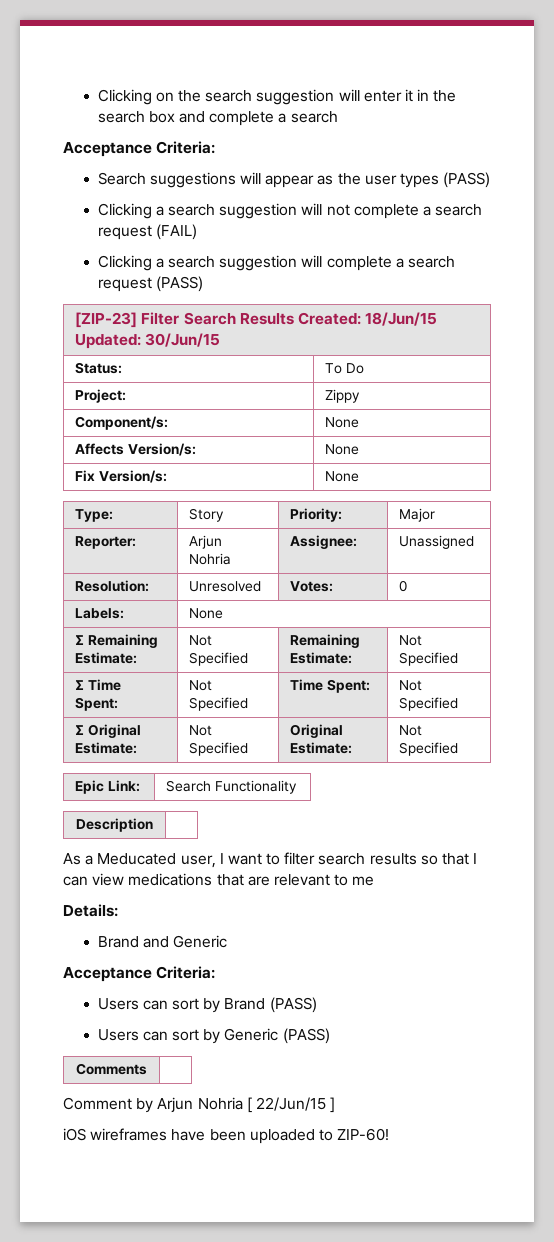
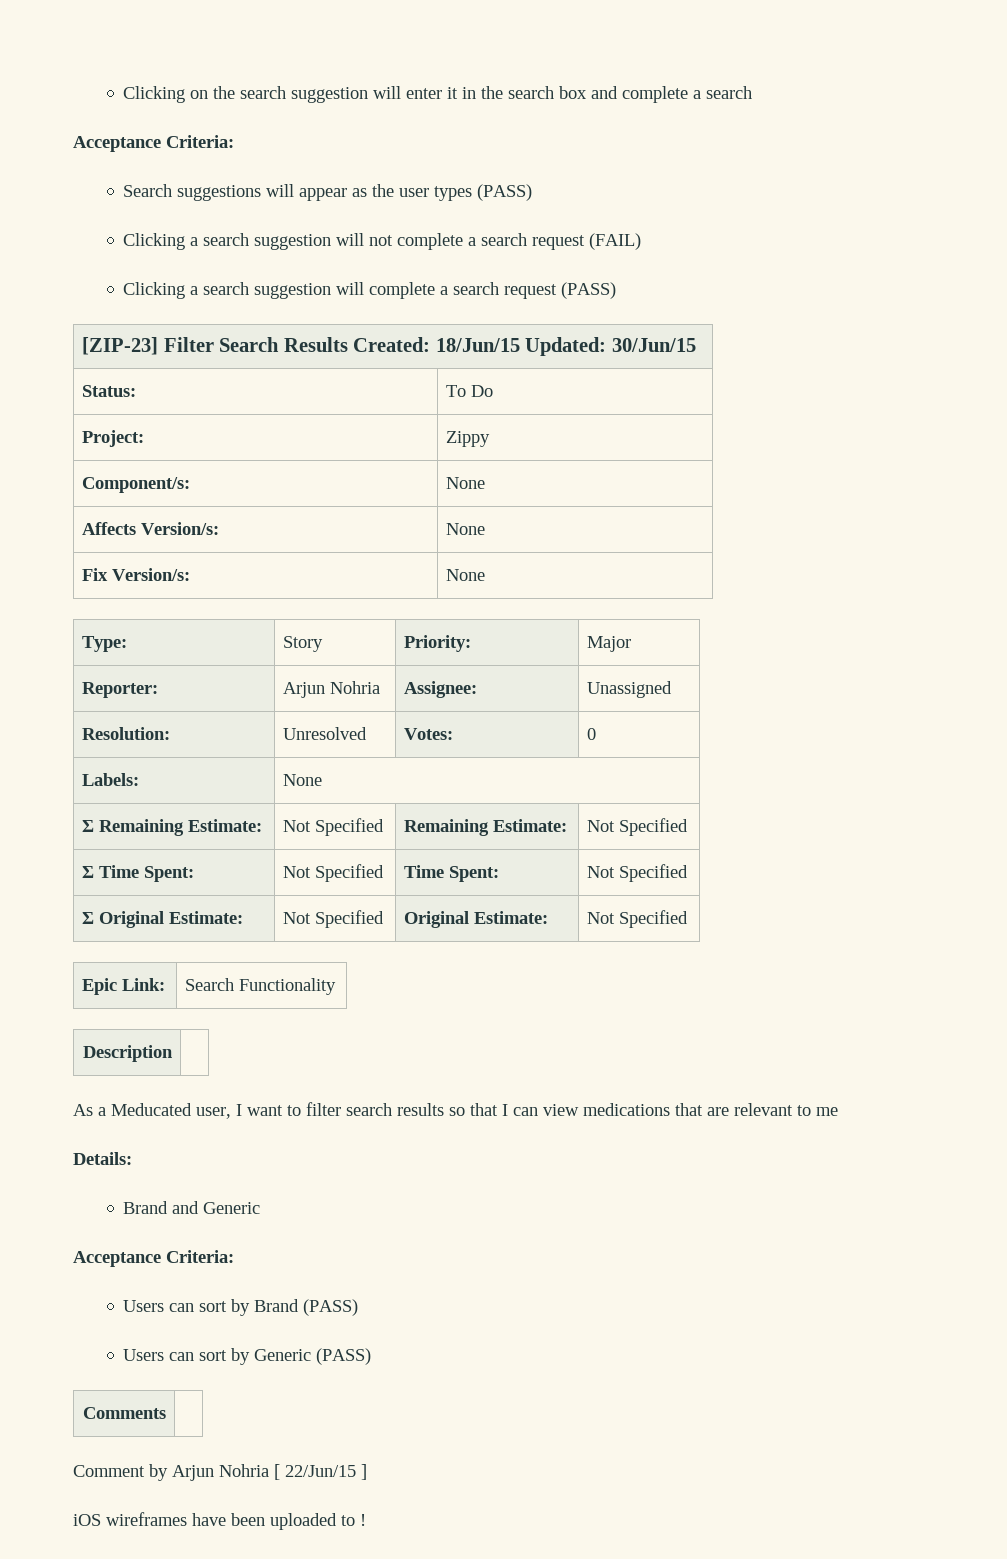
- iOS wireframes have been uploaded to ZIP-60!
+ iOS wireframes have been uploaded to !

